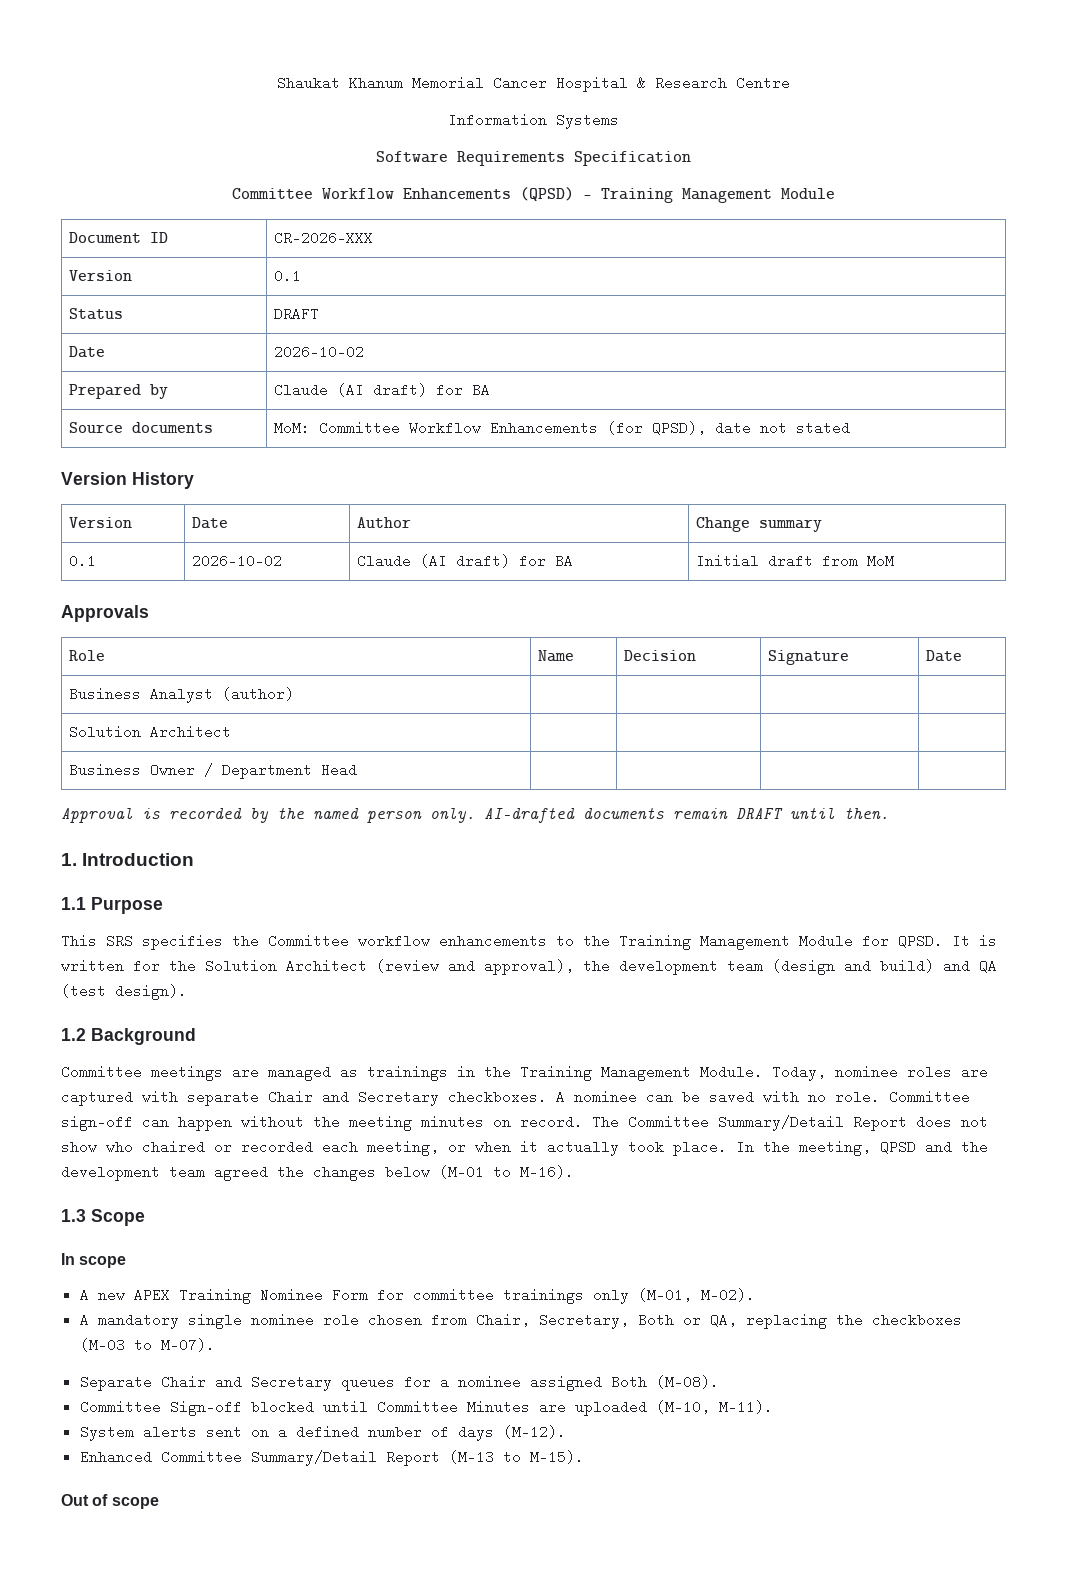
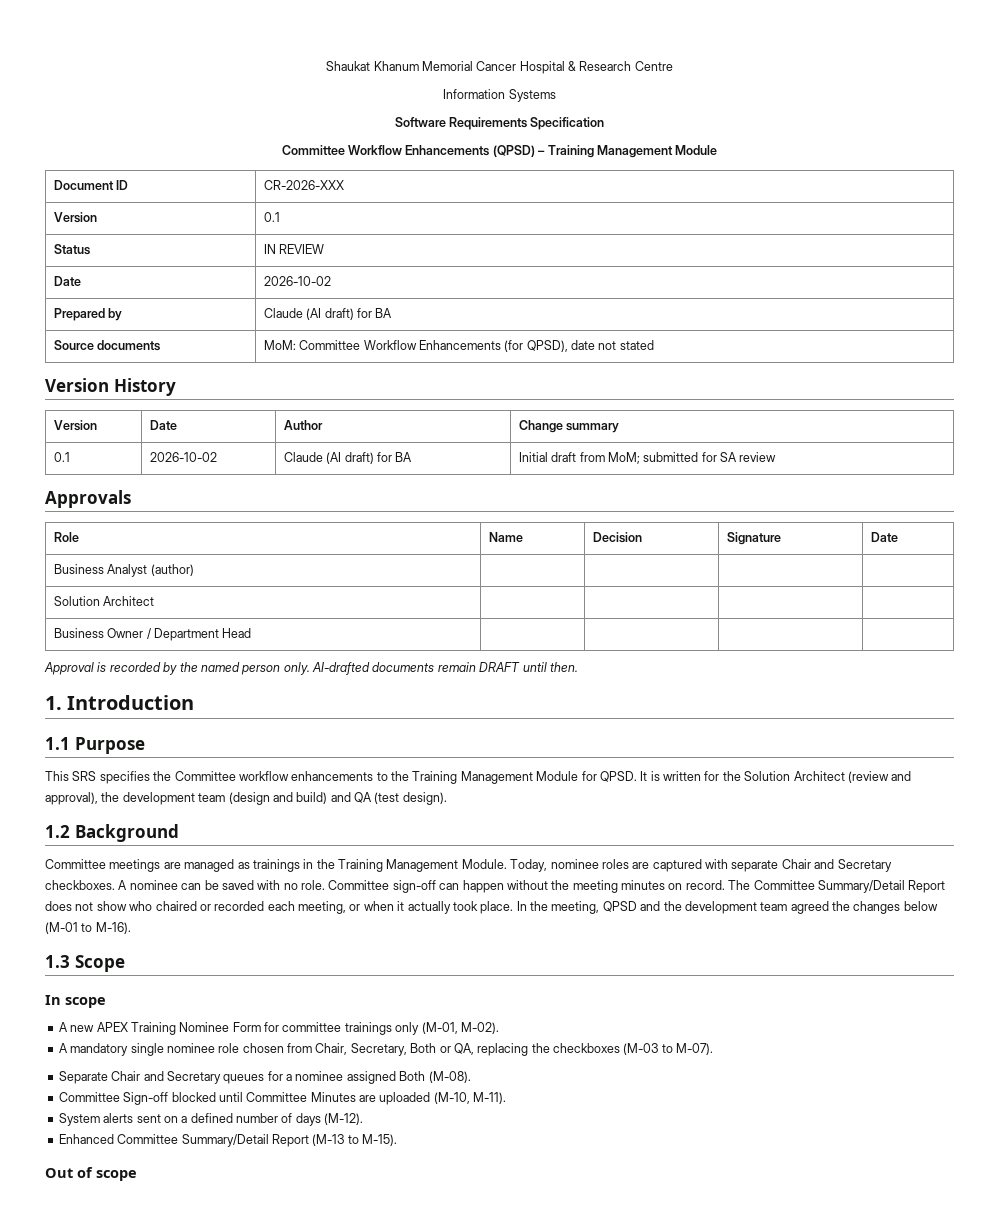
- Status | DRAFT
+ Status | IN REVIEW
- 0.1 | 2026-10-02 | Claude (AI draft) for BA | Initial draft from MoM
+ 0.1 | 2026-10-02 | Claude (AI draft) for BA | Initial draft from MoM; submitted for SA review

